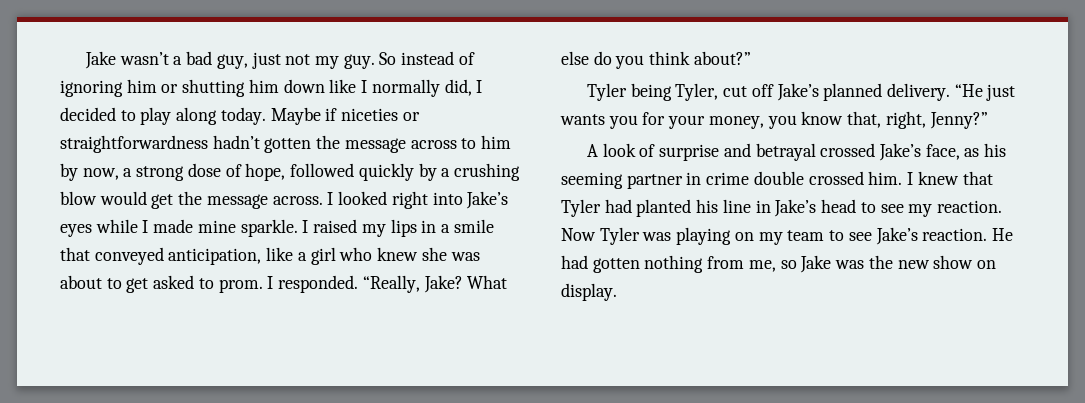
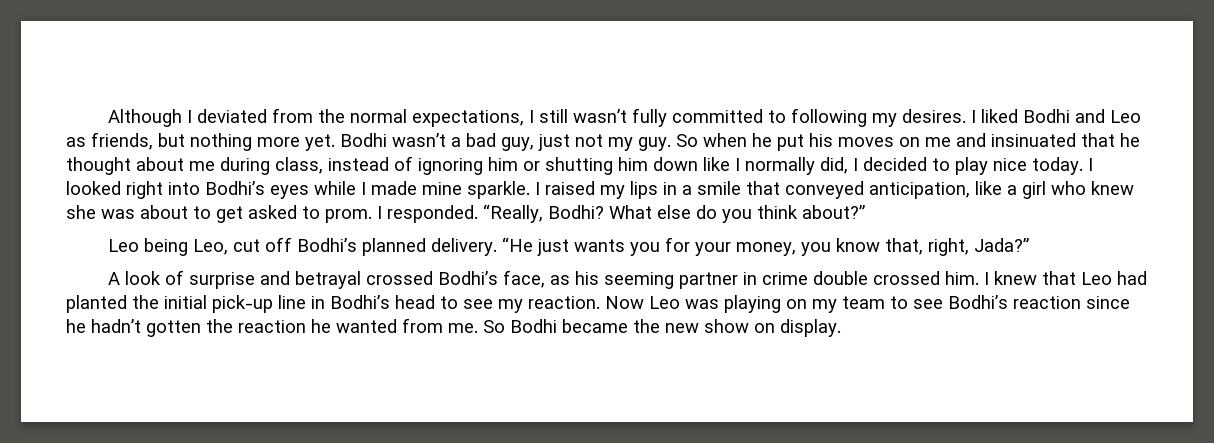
- Jake wasn’t a bad guy, just not my guy.
+ Although I deviated from the normal expectations, I still wasn’t fully committed to following my desires. I liked Bodhi and Leo as friends, but nothing more yet. Bodhi wasn’t a bad guy, just not my guy.
- So instead of ignoring him or shutting him down like I normally did, I decided to play along today. Maybe if niceties or straightforwardness hadn’t gotten the message across to him by now, a strong dose of hope, followed quickly by a crushing blow would get the message across.
+ So when he put his moves on me and insinuated that he thought about me during class, instead of ignoring him or shutting him down like I normally did, I decided to play nice today.
- I looked right into Jake’s eyes while I made mine sparkle.
+ I looked right into Bodhi’s eyes while I made mine sparkle.
- “Really, Jake?
+ “Really, Bodhi?
- Tyler being Tyler, cut off Jake’s planned delivery.
+ Leo being Leo, cut off Bodhi’s planned delivery.
- “He just wants you for your money, you know that, right, Jenny?”
+ “He just wants you for your money, you know that, right, Jada?”
- A look of surprise and betrayal crossed Jake’s face, as his seeming partner in crime double crossed him.
+ A look of surprise and betrayal crossed Bodhi’s face, as his seeming partner in crime double crossed him.
- I knew that Tyler had planted his line in Jake’s head to see my reaction.
+ I knew that Leo had planted the initial pick-up line in Bodhi’s head to see my reaction.
- Now Tyler was playing on my team to see Jake’s reaction. He had gotten nothing from me, so Jake was the new show on display.
+ Now Leo was playing on my team to see Bodhi’s reaction since he hadn’t gotten the reaction he wanted from me. So Bodhi became the new show on display.

